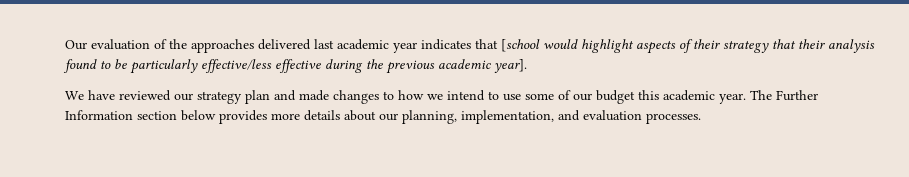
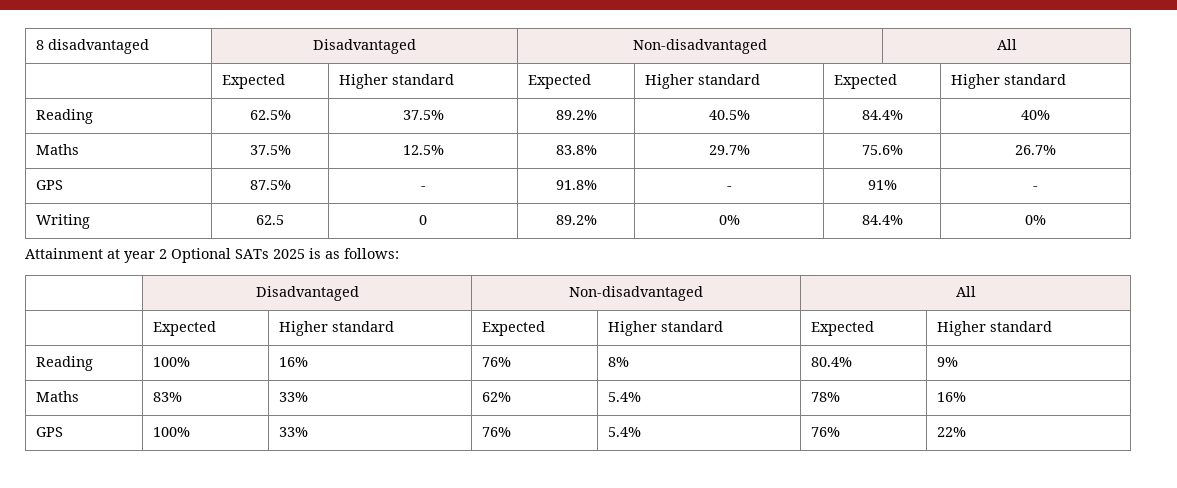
- Our evaluation of the approaches delivered last academic year indicates that [school would highlight aspects of their strategy that their analysis found to be particularly effective/less effective during the previous academic year].
- We have reviewed our strategy plan and made changes to how we intend to use some of our budget this academic year. The Further Information section below provides more details about our planning, implementation, and evaluation processes.
+ 8 disadvantaged | Disadvantaged | Non-disadvantaged | All
+ | Expected | Higher standard | Expected | Higher standard | Expected | Higher standard
+ Reading | 62.5% | 37.5% | 89.2% | 40.5% | 84.4% | 40%
+ Maths | 37.5% | 12.5% | 83.8% | 29.7% | 75.6% | 26.7%
+ GPS | 87.5% | - | 91.8% | - | 91% | -
+ Writing | 62.5 | 0 | 89.2% | 0% | 84.4% | 0%
+ Attainment at year 2 Optional SATs 2025 is as follows:
+ | Disadvantaged | Non-disadvantaged | All
+ | Expected | Higher standard | Expected | Higher standard | Expected | Higher standard
+ Reading | 100% | 16% | 76% | 8% | 80.4% | 9%
+ Maths | 83% | 33% | 62% | 5.4% | 78% | 16%
+ GPS | 100% | 33% | 76% | 5.4% | 76% | 22%

